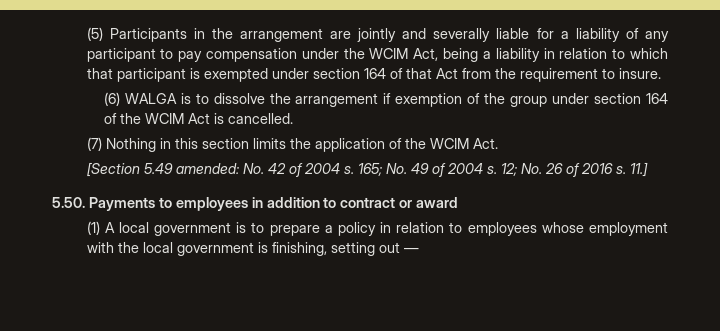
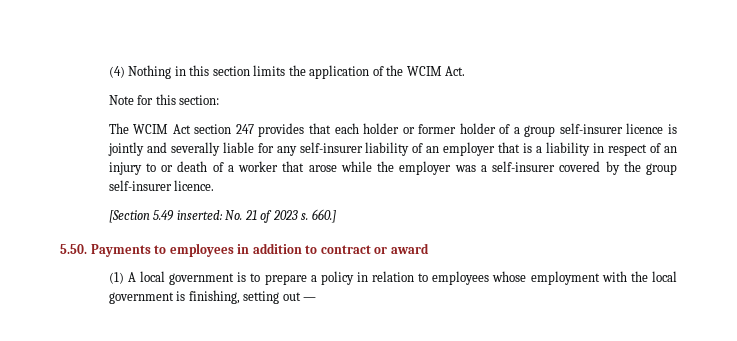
- (5) Participants in the arrangement are jointly and severally liable for a liability of any participant to pay compensation under the WCIM Act, being a liability in relation to which that participant is exempted under section 164 of that Act from the requirement to insure.
- (6) WALGA is to dissolve the arrangement if exemption of the group under section 164 of the WCIM Act is cancelled.
- (7) Nothing in this section limits the application of the WCIM Act.
+ (4) Nothing in this section limits the application of the WCIM Act.
- [Section 5.49 amended: No. 42 of 2004 s. 165; No. 49 of 2004 s. 12; No. 26 of 2016 s. 11.]
+ Note for this section:
+ The WCIM Act section 247 provides that each holder or former holder of a group self-insurer licence is jointly and severally liable for any self-insurer liability of an employer that is a liability in respect of an injury to or death of a worker that arose while the employer was a self-insurer covered by the group self-insurer licence.
+ [Section 5.49 inserted: No. 21 of 2023 s. 660.]

